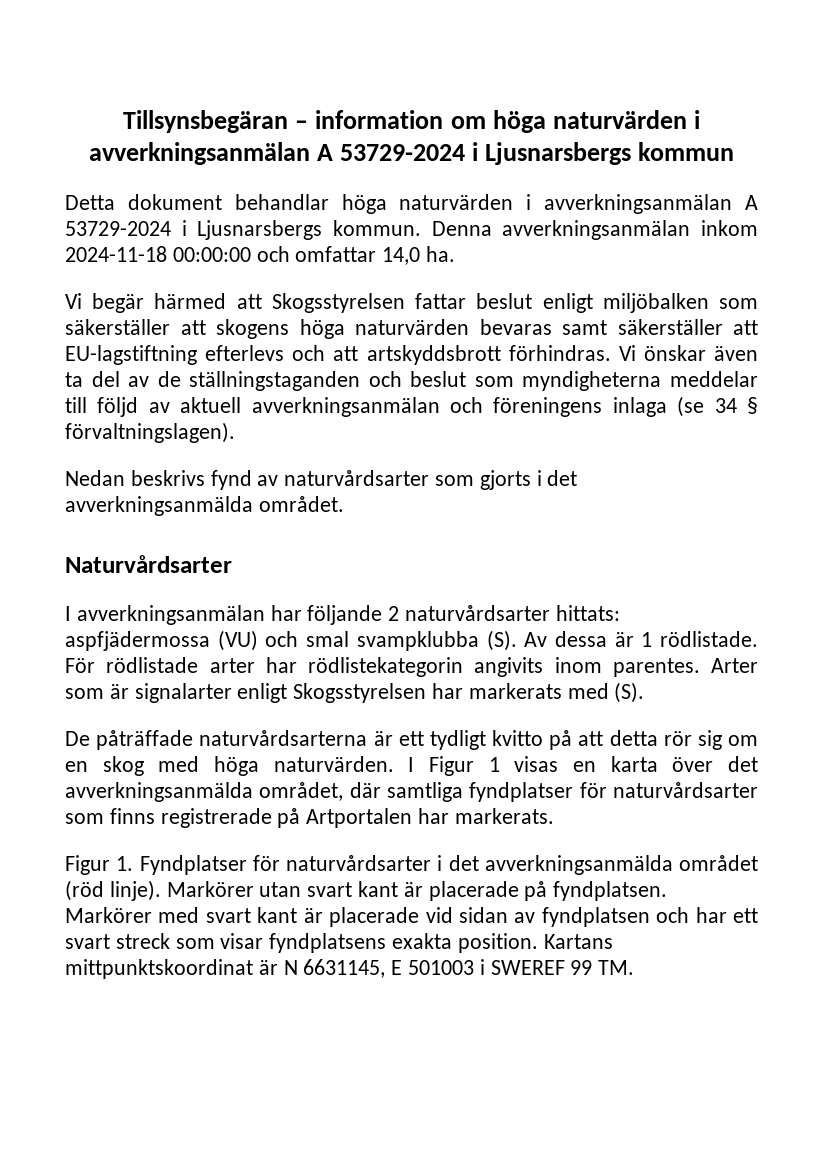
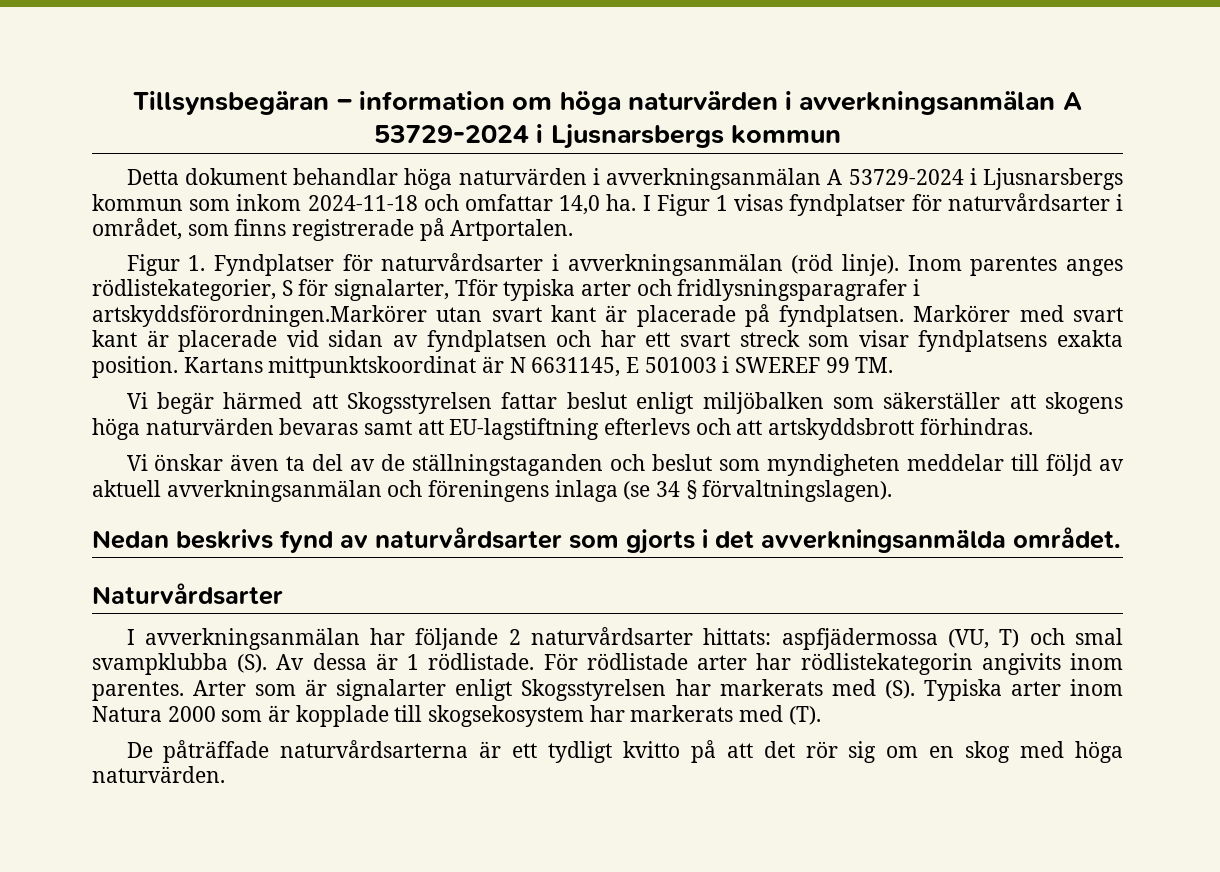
- Detta dokument behandlar höga naturvärden i avverkningsanmälan A 53729-2024 i Ljusnarsbergs kommun. Denna avverkningsanmälan inkom 2024-11-18 00:00:00 och omfattar 14,0 ha.
- Vi begär härmed att Skogsstyrelsen fattar beslut enligt miljöbalken som säkerställer att skogens höga naturvärden bevaras samt säkerställer att EU-lagstiftning efterlevs och att artskyddsbrott förhindras. Vi önskar även ta del av de ställningstaganden och beslut som myndigheterna meddelar till följd av aktuell avverkningsanmälan och föreningens inlaga (se 34 § förvaltningslagen).
- Nedan beskrivs fynd av naturvårdsarter som gjorts i det avverkningsanmälda området.
- Naturvårdsarter
- I avverkningsanmälan har följande 2 naturvårdsarter hittats: aspfjädermossa (VU) och smal svampklubba (S). Av dessa är 1 rödlistade. För rödlistade arter har rödlistekategorin angivits inom parentes. Arter som är signalarter enligt Skogsstyrelsen har markerats med (S).
- De påträffade naturvårdsarterna är ett tydligt kvitto på att detta rör sig om en skog med höga naturvärden. I Figur 1 visas en karta över det avverkningsanmälda området, där samtliga fyndplatser för naturvårdsarter som finns registrerade på Artportalen har markerats.
+ Detta dokument behandlar höga naturvärden i avverkningsanmälan A 53729-2024 i Ljusnarsbergs kommun som inkom 2024-11-18 och omfattar 14,0 ha. I Figur 1 visas fyndplatser för naturvårdsarter i området, som finns registrerade på Artportalen.
- Figur 1. Fyndplatser för naturvårdsarter i det avverkningsanmälda området (röd linje). Markörer utan svart kant är placerade på fyndplatsen.
+ Figur 1. Fyndplatser för naturvårdsarter i avverkningsanmälan (röd linje). Inom parentes anges rödlistekategorier, S för signalarter, Tför typiska arter och fridlysningsparagrafer i artskyddsförordningen.Markörer utan svart kant är placerade på fyndplatsen.
+ Vi begär härmed att Skogsstyrelsen fattar beslut enligt miljöbalken som säkerställer att skogens höga naturvärden bevaras samt att EU-lagstiftning efterlevs och att artskyddsbrott förhindras.
+ Vi önskar även ta del av de ställningstaganden och beslut som myndigheten meddelar till följd av aktuell avverkningsanmälan och föreningens inlaga (se 34 § förvaltningslagen).
+ Nedan beskrivs fynd av naturvårdsarter som gjorts i det avverkningsanmälda området.
+ Naturvårdsarter
+ I avverkningsanmälan har följande 2 naturvårdsarter hittats: aspfjädermossa (VU, T) och smal svampklubba (S). Av dessa är 1 rödlistade. För rödlistade arter har rödlistekategorin angivits inom parentes. Arter som är signalarter enligt Skogsstyrelsen har markerats med (S). Typiska arter inom Natura 2000 som är kopplade till skogsekosystem har markerats med (T).
+ De påträffade naturvårdsarterna är ett tydligt kvitto på att det rör sig om en skog med höga naturvärden.

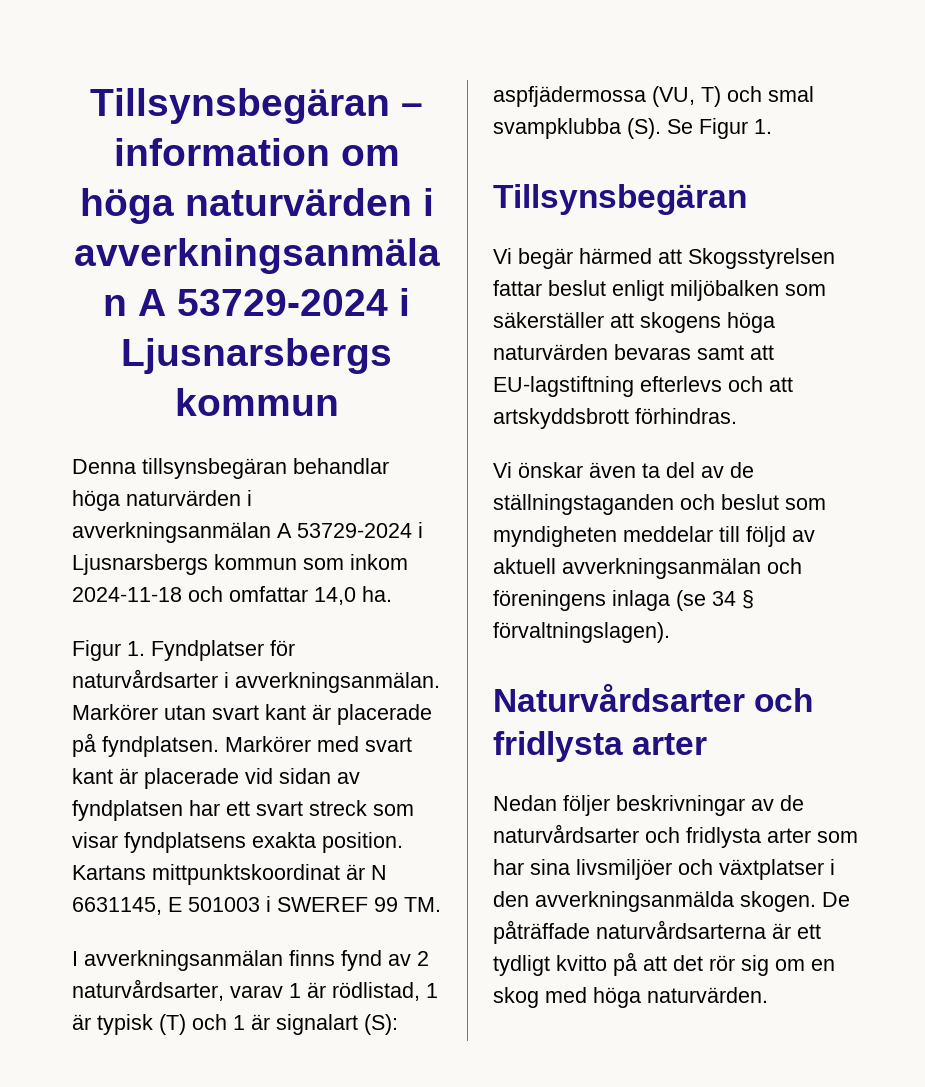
- Detta dokument behandlar höga naturvärden i avverkningsanmälan A 53729-2024 i Ljusnarsbergs kommun som inkom 2024-11-18 och omfattar 14,0 ha. I Figur 1 visas fyndplatser för naturvårdsarter i området, som finns registrerade på Artportalen.
+ Denna tillsynsbegäran behandlar höga naturvärden i avverkningsanmälan A 53729-2024 i Ljusnarsbergs kommun som inkom 2024-11-18 och omfattar 14,0 ha.
- Figur 1. Fyndplatser för naturvårdsarter i avverkningsanmälan (röd linje). Inom parentes anges rödlistekategorier, S för signalarter, Tför typiska arter och fridlysningsparagrafer i artskyddsförordningen.Markörer utan svart kant är placerade på fyndplatsen.
+ Figur 1. Fyndplatser för naturvårdsarter i avverkningsanmälan. Markörer utan svart kant är placerade på fyndplatsen.
- Markörer med svart kant är placerade vid sidan av fyndplatsen och har ett svart streck som visar fyndplatsens exakta position.
+ Markörer med svart kant är placerade vid sidan av fyndplatsen har ett svart streck som visar fyndplatsens exakta position.
+ I avverkningsanmälan finns fynd av 2 naturvårdsarter, varav 1 är rödlistad, 1 är typisk (T) och 1 är signalart (S): aspfjädermossa (VU, T) och smal svampklubba (S). Se Figur 1.
+ Tillsynsbegäran
- Nedan beskrivs fynd av naturvårdsarter som gjorts i det avverkningsanmälda området.
- Naturvårdsarter
- I avverkningsanmälan har följande 2 naturvårdsarter hittats: aspfjädermossa (VU, T) och smal svampklubba (S). Av dessa är 1 rödlistade. För rödlistade arter har rödlistekategorin angivits inom parentes. Arter som är signalarter enligt Skogsstyrelsen har markerats med (S). Typiska arter inom Natura 2000 som är kopplade till skogsekosystem har markerats med (T).
- De påträffade naturvårdsarterna är ett tydligt kvitto på att det rör sig om en skog med höga naturvärden.
+ Naturvårdsarter och fridlysta arter
+ Nedan följer beskrivningar av de naturvårdsarter och fridlysta arter som har sina livsmiljöer och växtplatser i den avverkningsanmälda skogen. De påträffade naturvårdsarterna är ett tydligt kvitto på att det rör sig om en skog med höga naturvärden.

